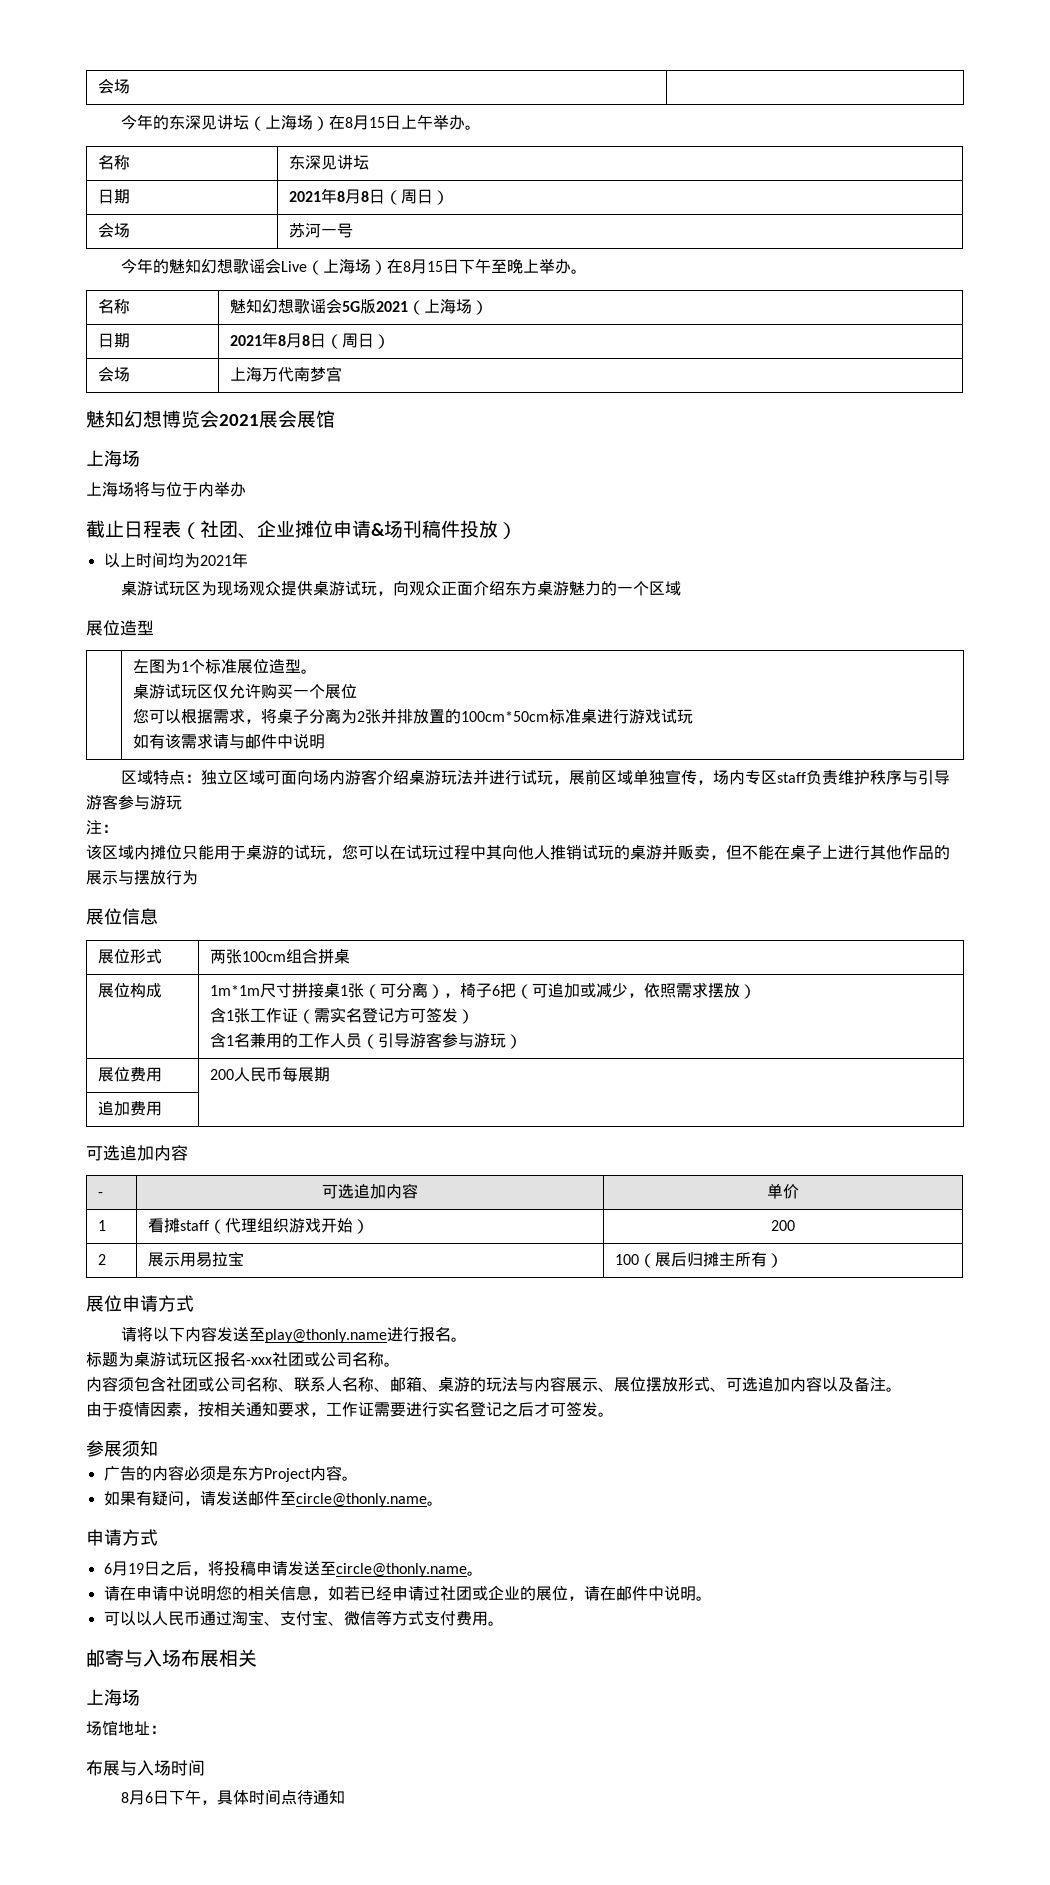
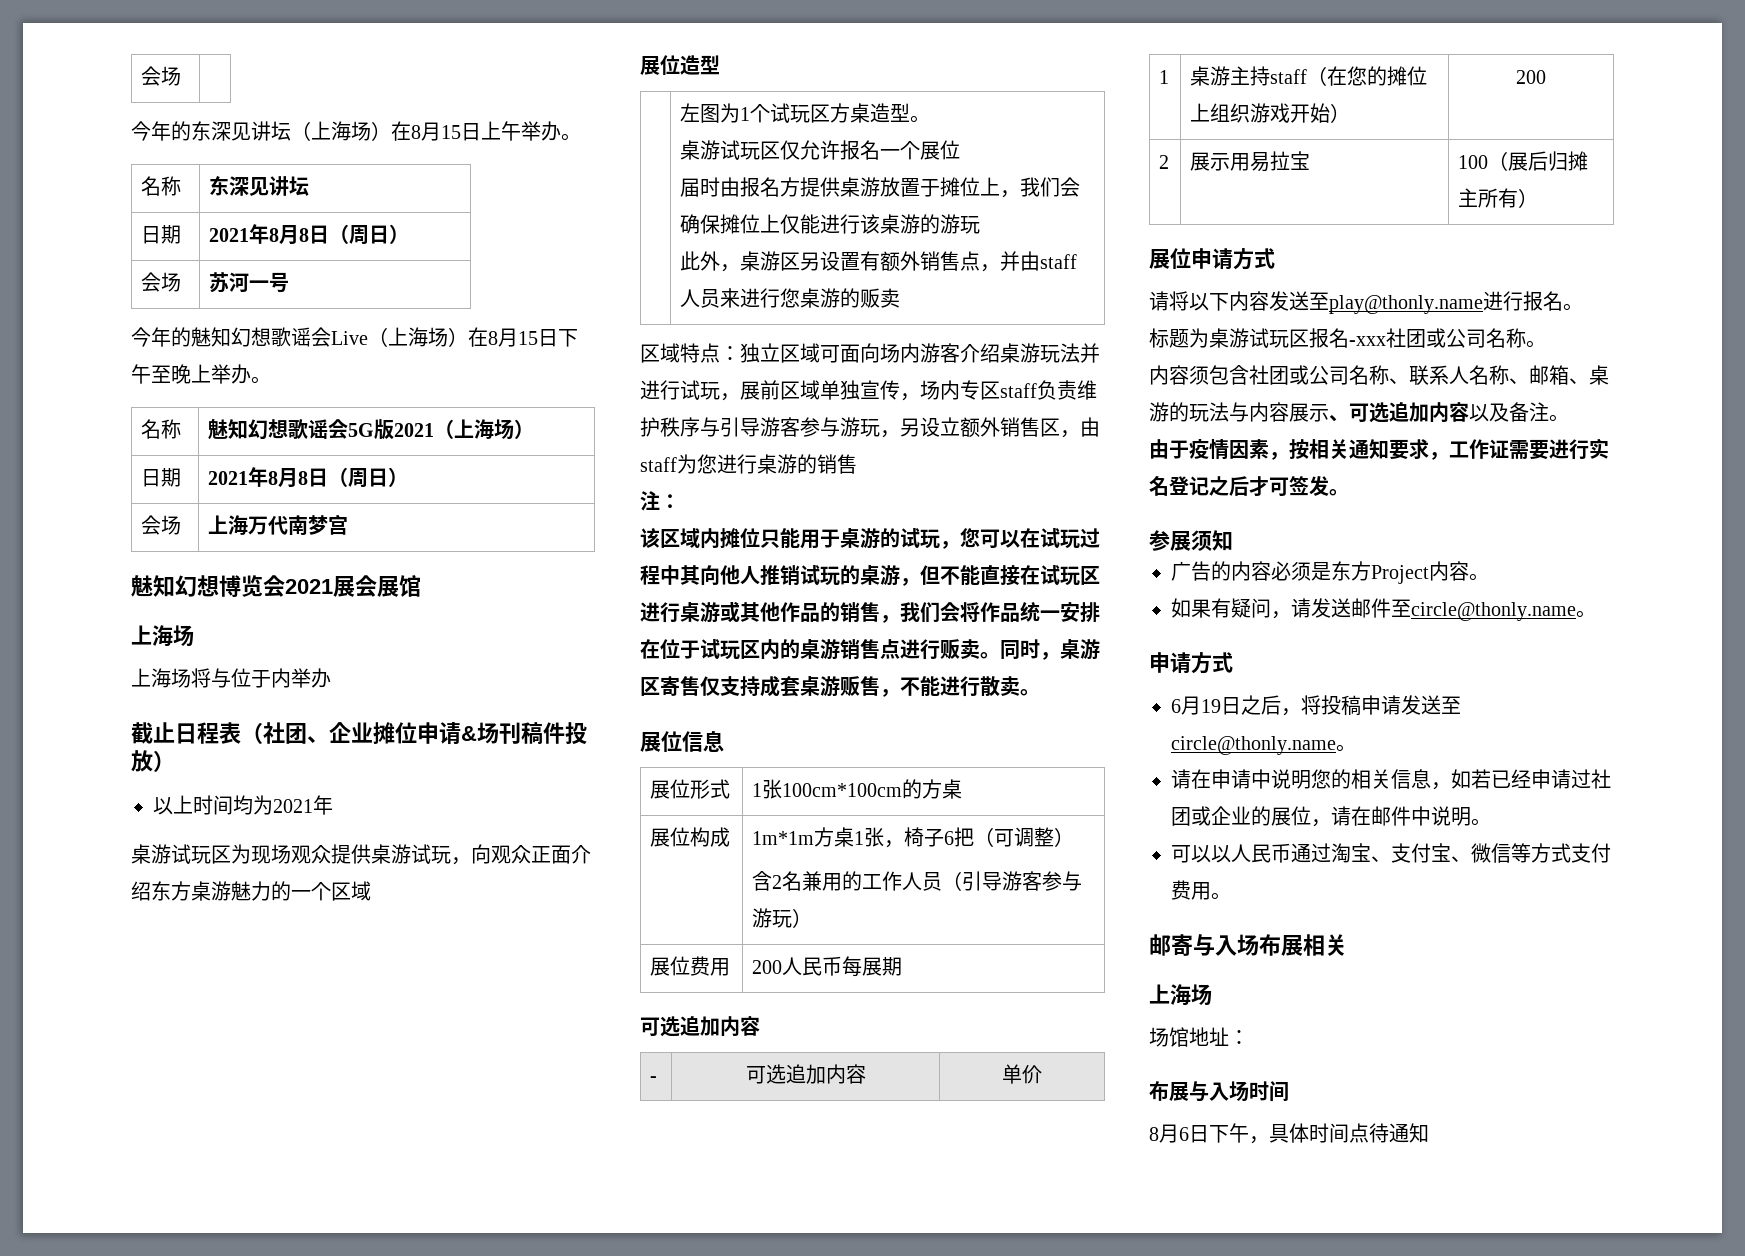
- 左图为1个标准展位造型。
+ 左图为1个试玩区方桌造型。
- 桌游试玩区仅允许购买一个展位
+ 桌游试玩区仅允许报名一个展位
- 您可以根据需求，将桌子分离为2张并排放置的100cm*50cm标准桌进行游戏试玩
- 如有该需求请与邮件中说明
+ 届时由报名方提供桌游放置于摊位上，我们会确保摊位上仅能进行该桌游的游玩
+ 此外，桌游区另设置有额外销售点，并由staff人员来进行您桌游的贩卖
- 区域特点：独立区域可面向场内游客介绍桌游玩法并进行试玩，展前区域单独宣传，场内专区staff负责维护秩序与引导游客参与游玩
+ 区域特点：独立区域可面向场内游客介绍桌游玩法并进行试玩，展前区域单独宣传，场内专区staff负责维护秩序与引导游客参与游玩，另设立额外销售区，由staff为您进行桌游的销售
- 该区域内摊位只能用于桌游的试玩，您可以在试玩过程中其向他人推销试玩的桌游并贩卖，但不能在桌子上进行其他作品的展示与摆放行为
+ 该区域内摊位只能用于桌游的试玩，您可以在试玩过程中其向他人推销试玩的桌游，但不能直接在试玩区进行桌游或其他作品的销售，我们会将作品统一安排在位于试玩区内的桌游销售点进行贩卖。同时，桌游区寄售仅支持成套桌游贩售，不能进行散卖。
- 展位形式 | 两张100cm组合拼桌
+ 展位形式 | 1张100cm*100cm的方桌
- 展位构成 | 1m*1m尺寸拼接桌1张（可分离），椅子6把（可追加或减少，依照需求摆放）
- 含1张工作证（需实名登记方可签发）
- 含1名兼用的工作人员（引导游客参与游玩）
+ 展位构成 | 1m*1m方桌1张，椅子6把（可调整）
+ 含2名兼用的工作人员（引导游客参与游玩）
- 追加费用 |
- 1 | 看摊staff（代理组织游戏开始） | 200
+ 1 | 桌游主持staff（在您的摊位上组织游戏开始） | 200
- 内容须包含社团或公司名称、联系人名称、邮箱、桌游的玩法与内容展示、展位摆放形式、可选追加内容以及备注。
+ 内容须包含社团或公司名称、联系人名称、邮箱、桌游的玩法与内容展示、可选追加内容以及备注。

